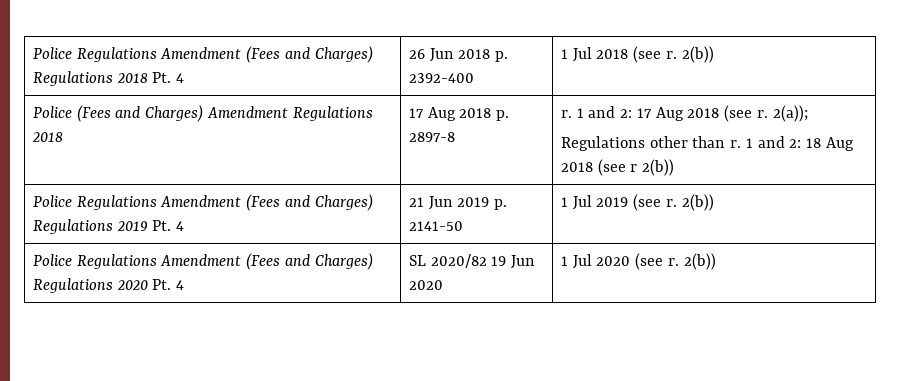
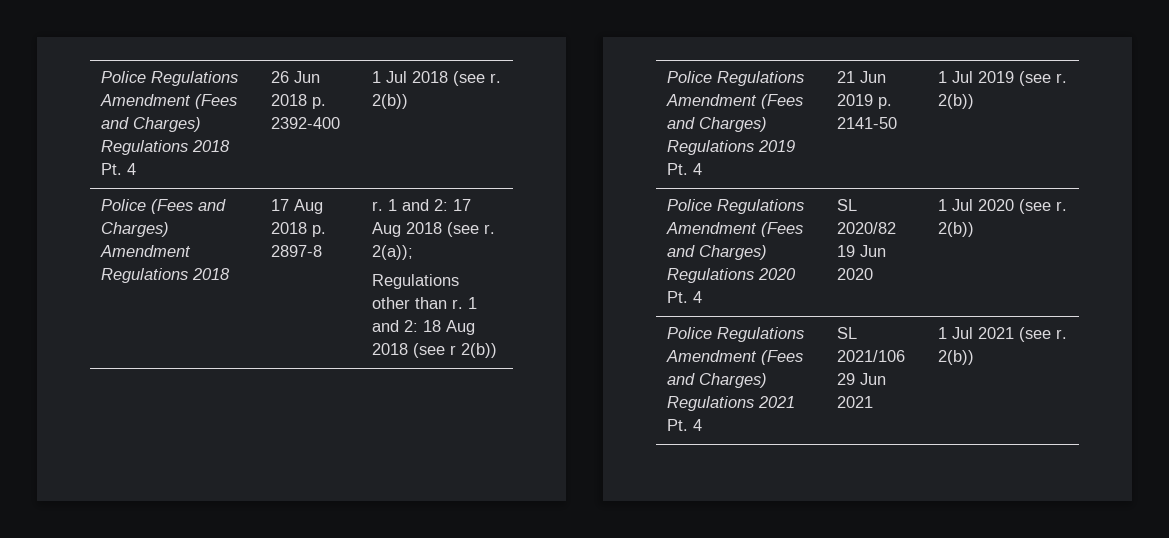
+ Police Regulations Amendment (Fees and Charges) Regulations 2021 Pt. 4 | SL 2021/106 29 Jun 2021 | 1 Jul 2021 (see r. 2(b))

